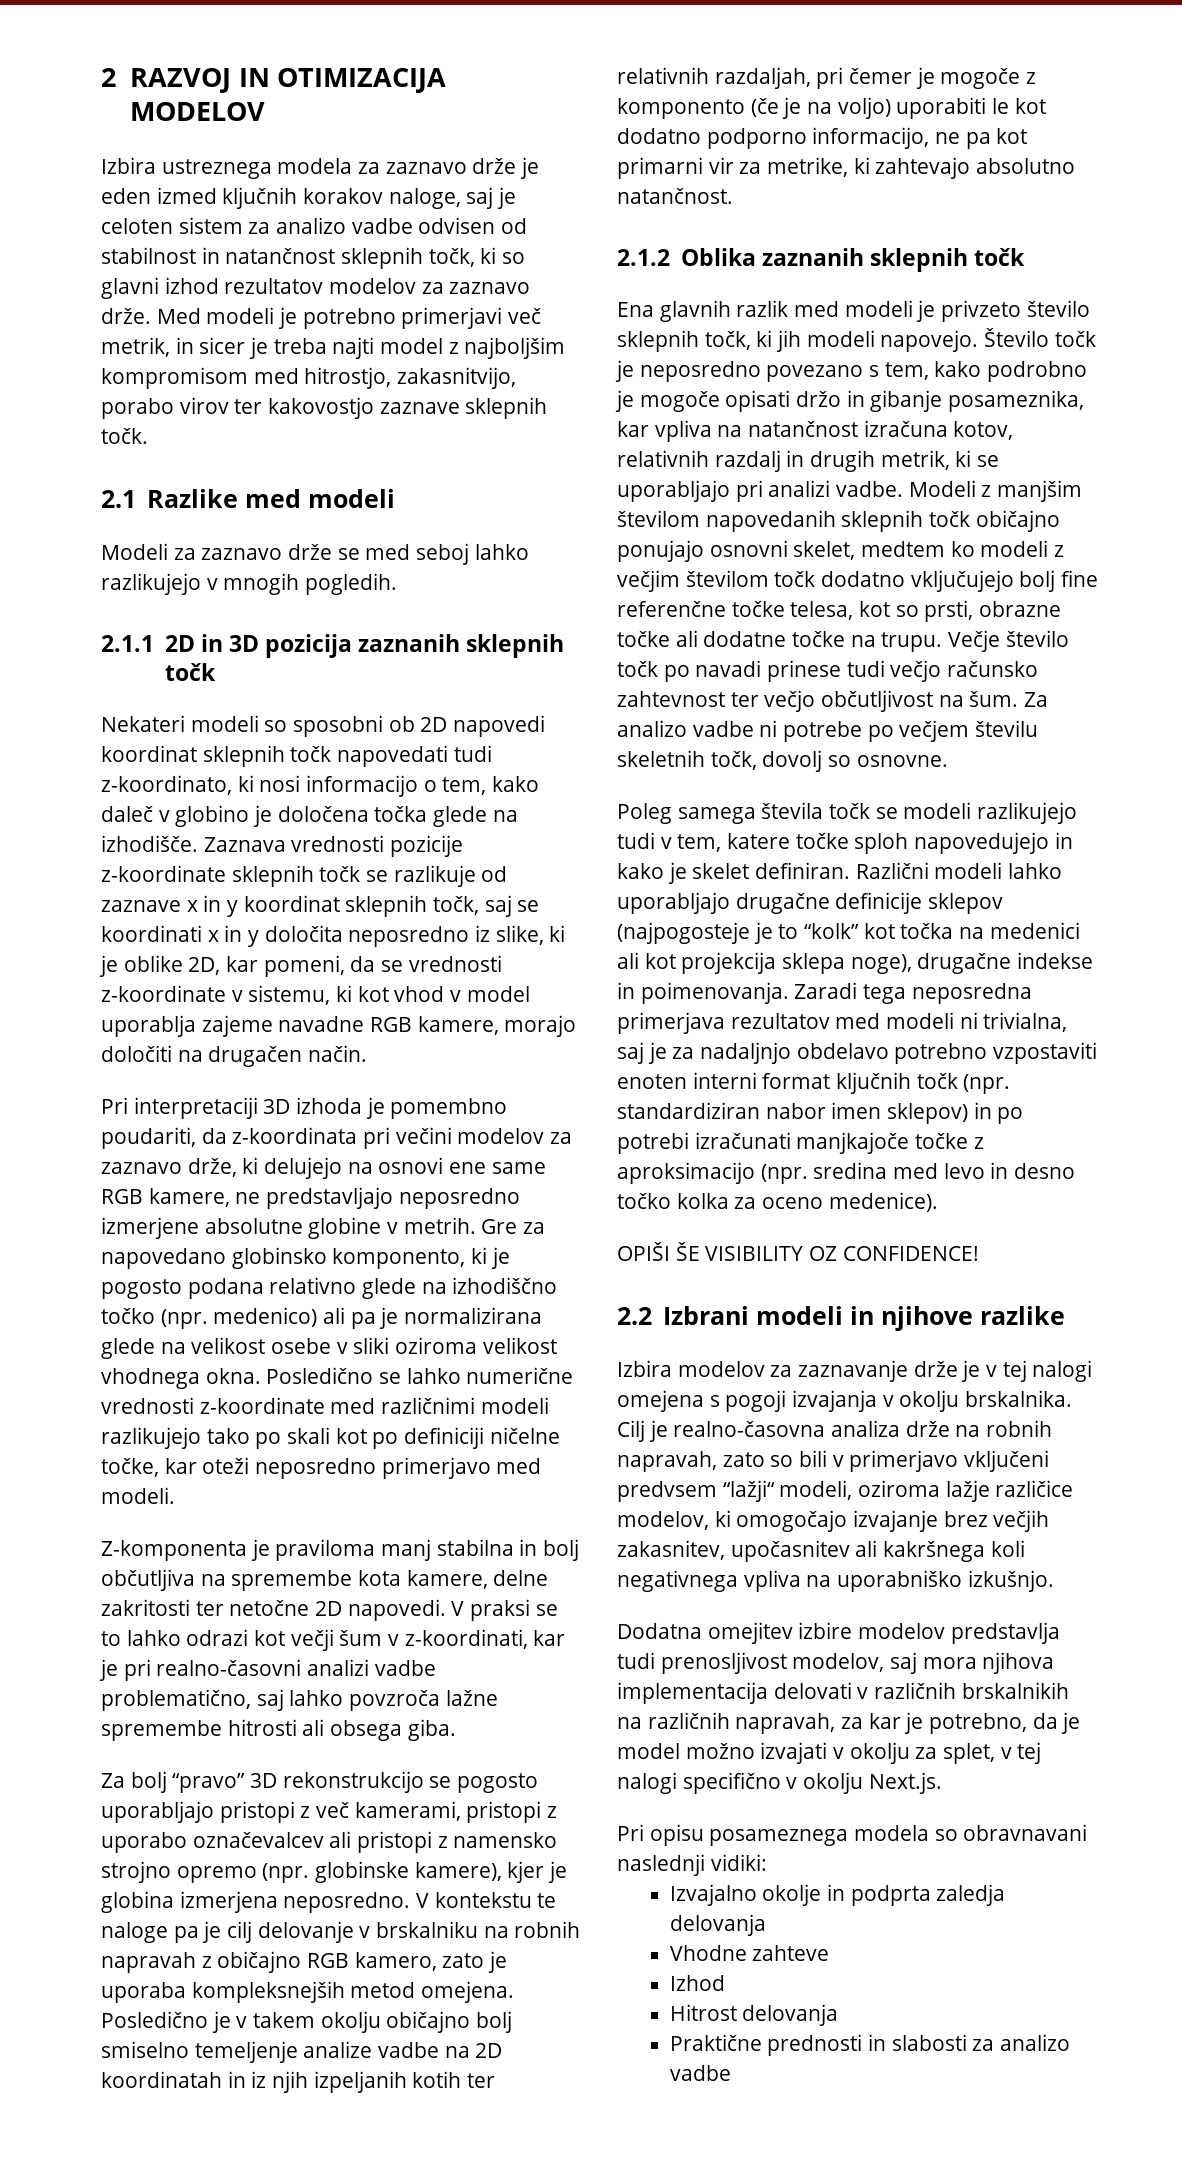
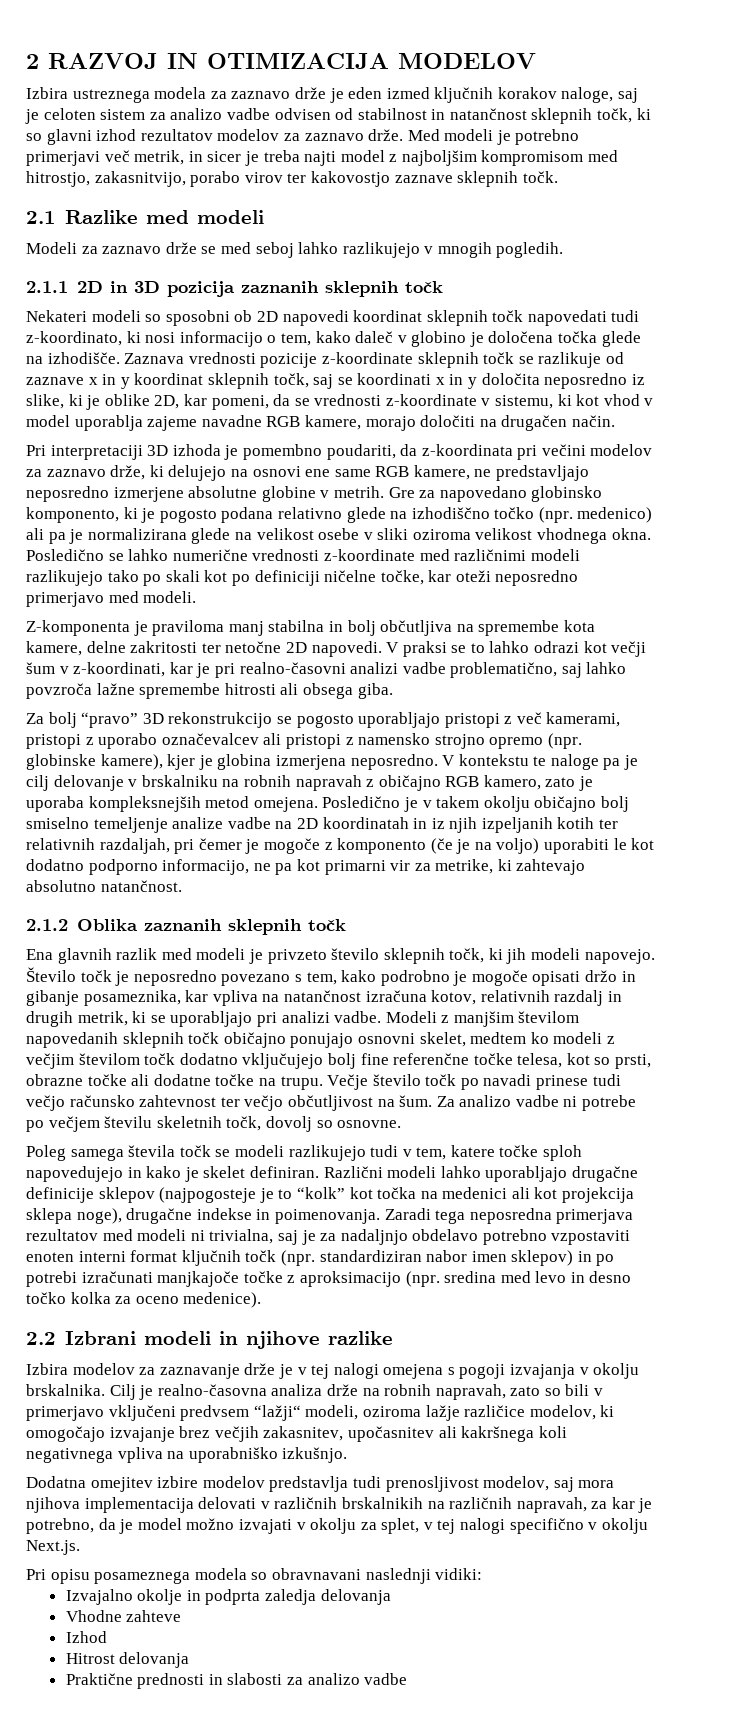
- OPIŠI ŠE VISIBILITY OZ CONFIDENCE!

